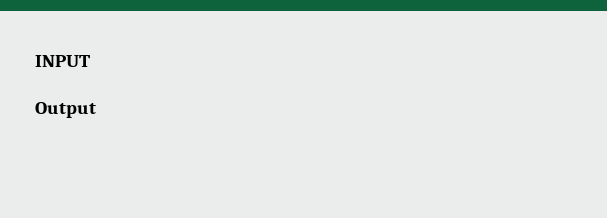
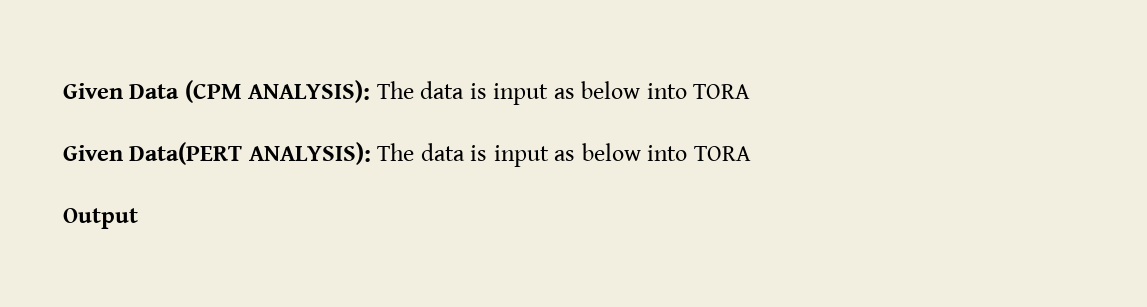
- INPUT
+ Given Data (CPM ANALYSIS): The data is input as below into TORA
+ Given Data(PERT ANALYSIS): The data is input as below into TORA

